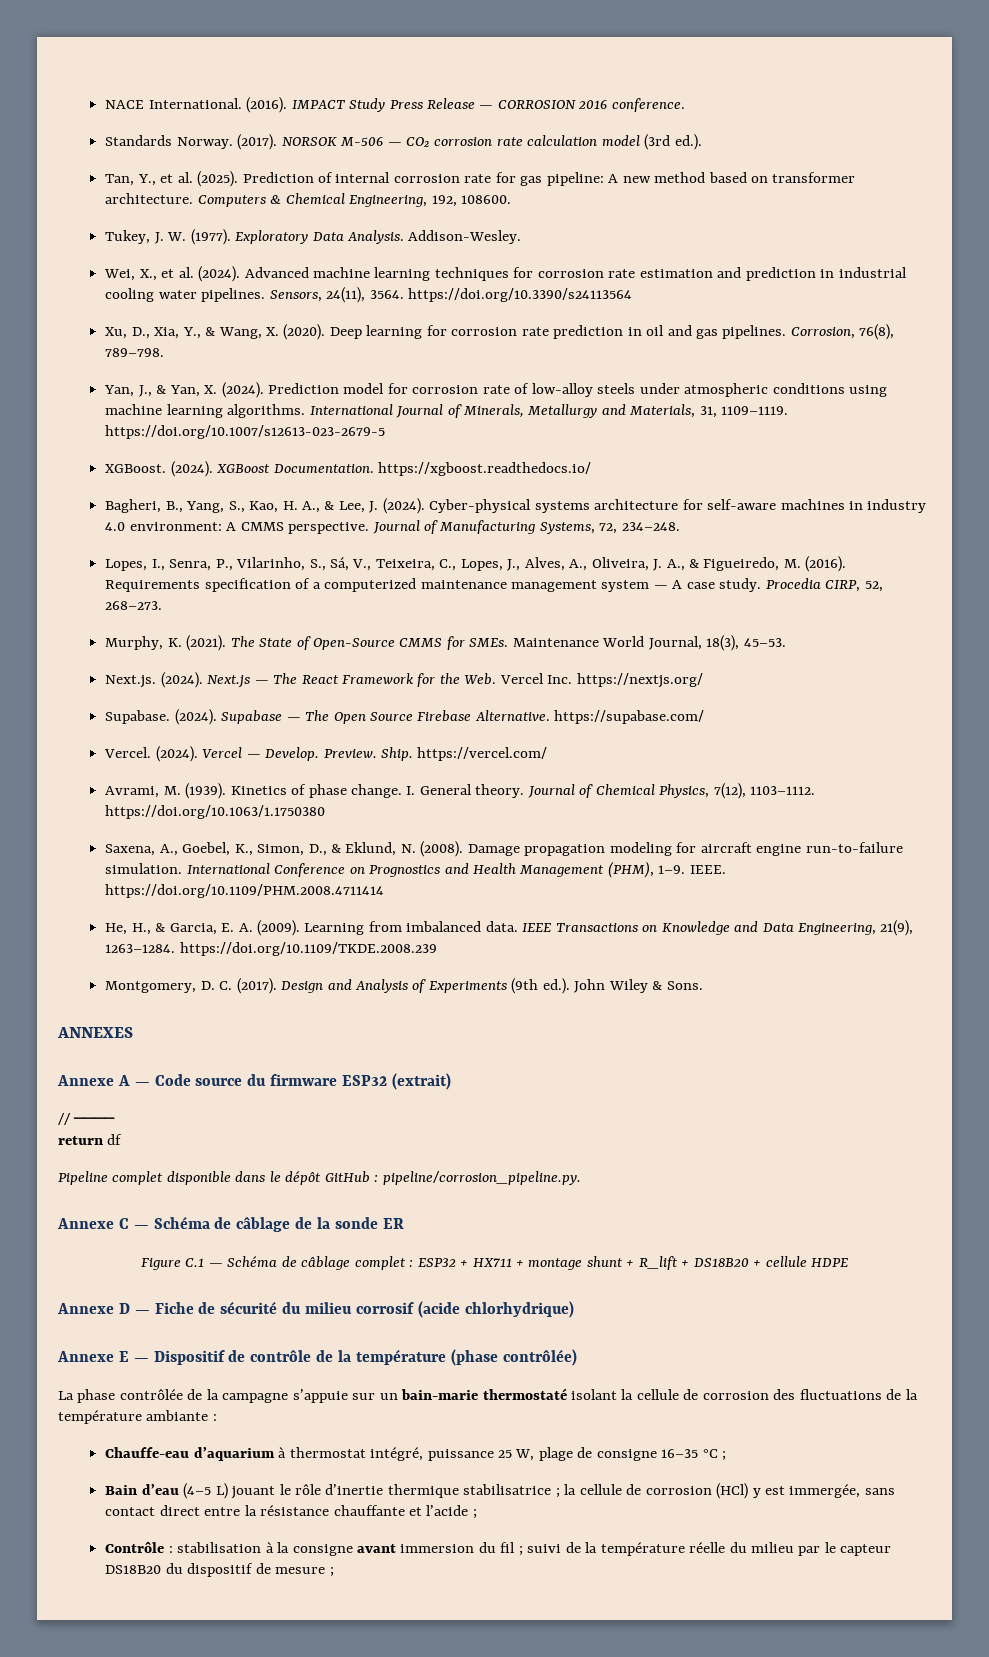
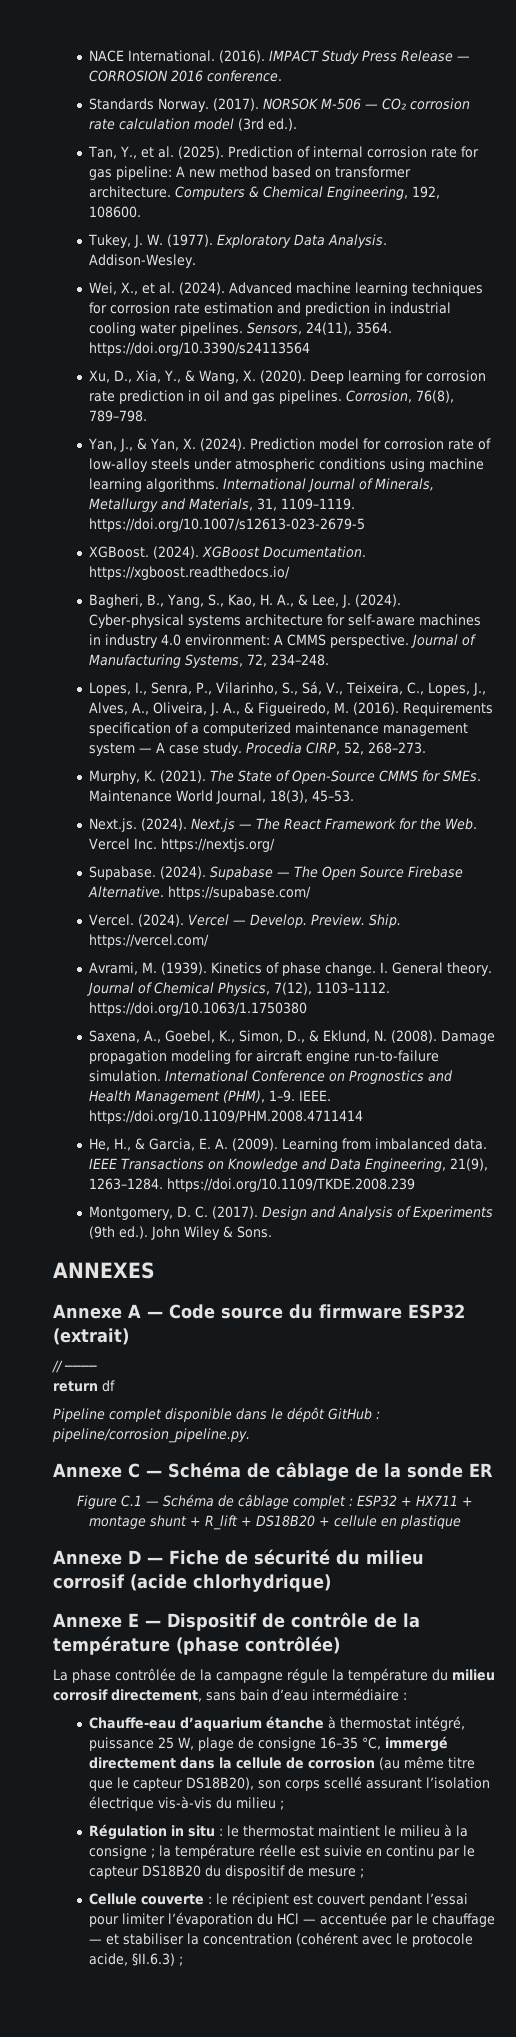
- Figure C.1 — Schéma de câblage complet : ESP32 + HX711 + montage shunt + R_lift + DS18B20 + cellule HDPE
+ Figure C.1 — Schéma de câblage complet : ESP32 + HX711 + montage shunt + R_lift + DS18B20 + cellule en plastique
- La phase contrôlée de la campagne s’appuie sur un bain-marie thermostaté isolant la cellule de corrosion des fluctuations de la température ambiante :
+ La phase contrôlée de la campagne régule la température du milieu corrosif directement, sans bain d’eau intermédiaire :
- Chauffe-eau d’aquarium à thermostat intégré, puissance 25 W, plage de consigne 16–35 °C ;
- Bain d’eau (4–5 L) jouant le rôle d’inertie thermique stabilisatrice ; la cellule de corrosion (HCl) y est immergée, sans contact direct entre la résistance chauffante et l’acide ;
- Contrôle : stabilisation à la consigne avant immersion du fil ; suivi de la température réelle du milieu par le capteur DS18B20 du dispositif de mesure ;
+ Chauffe-eau d’aquarium étanche à thermostat intégré, puissance 25 W, plage de consigne 16–35 °C, immergé directement dans la cellule de corrosion (au même titre que le capteur DS18B20), son corps scellé assurant l’isolation électrique vis-à-vis du milieu ;
+ Régulation in situ : le thermostat maintient le milieu à la consigne ; la température réelle est suivie en continu par le capteur DS18B20 du dispositif de mesure ;
+ Cellule couverte : le récipient est couvert pendant l’essai pour limiter l’évaporation du HCl — accentuée par le chauffage — et stabiliser la concentration (cohérent avec le protocole acide, §II.6.3) ;

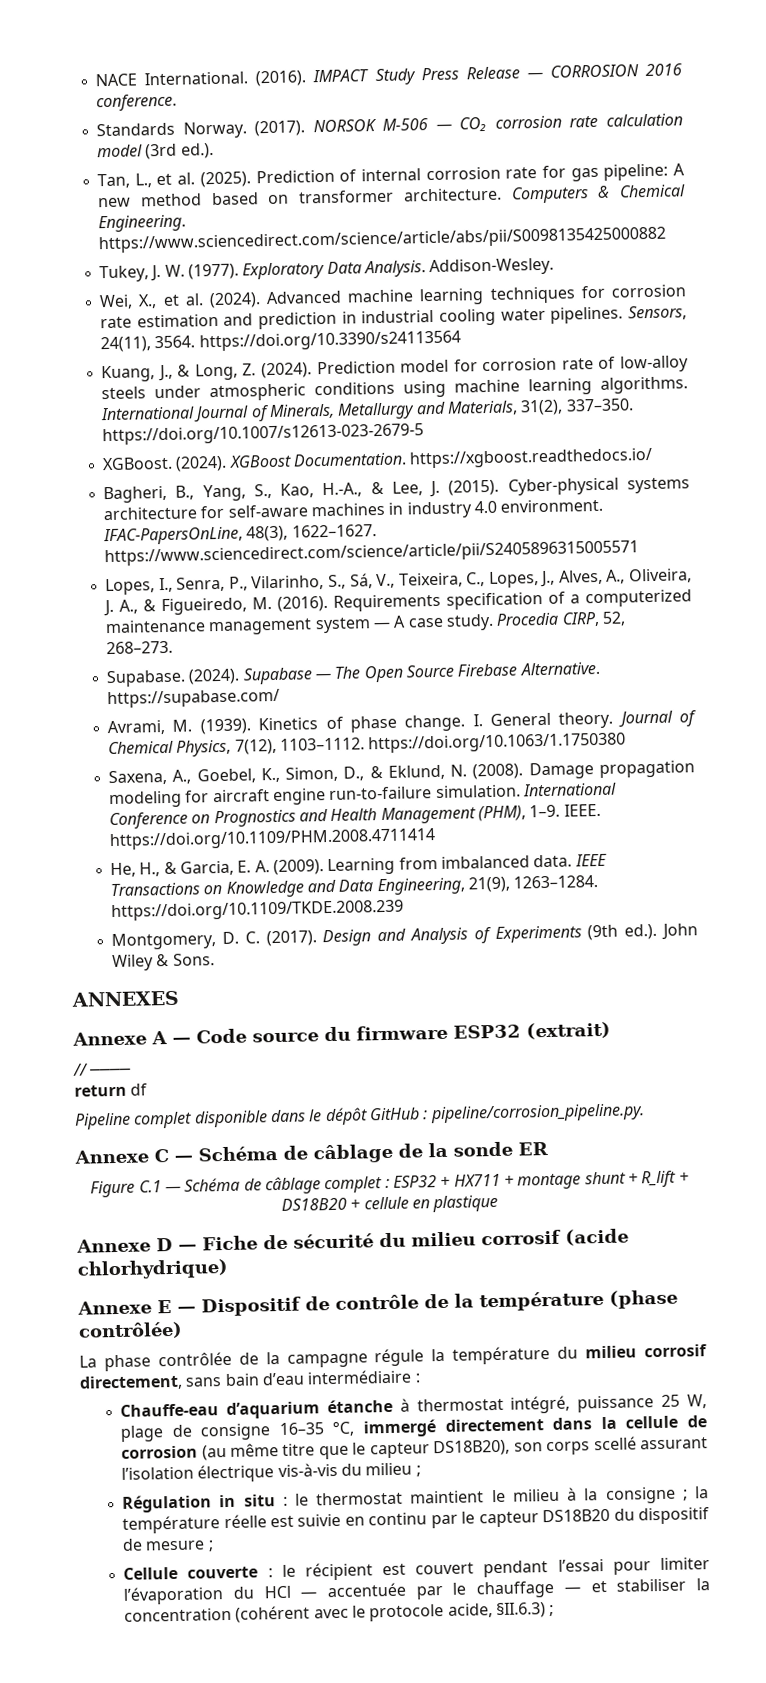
- Tan, Y., et al. (2025).
+ Tan, L., et al. (2025).
- Computers & Chemical Engineering, 192, 108600.
+ Computers & Chemical Engineering. https://www.sciencedirect.com/science/article/abs/pii/S0098135425000882
- Xu, D., Xia, Y., & Wang, X. (2020). Deep learning for corrosion rate prediction in oil and gas pipelines. Corrosion, 76(8), 789–798.
- Yan, J., & Yan, X. (2024).
+ Kuang, J., & Long, Z. (2024).
- International Journal of Minerals, Metallurgy and Materials, 31, 1109–1119. https://doi.org/10.1007/s12613-023-2679-5
+ International Journal of Minerals, Metallurgy and Materials, 31(2), 337–350. https://doi.org/10.1007/s12613-023-2679-5
- Bagheri, B., Yang, S., Kao, H. A., & Lee, J. (2024).
+ Bagheri, B., Yang, S., Kao, H.-A., & Lee, J. (2015).
- Cyber-physical systems architecture for self-aware machines in industry 4.0 environment: A CMMS perspective. Journal of Manufacturing Systems, 72, 234–248.
+ Cyber-physical systems architecture for self-aware machines in industry 4.0 environment. IFAC-PapersOnLine, 48(3), 1622–1627. https://www.sciencedirect.com/science/article/pii/S2405896315005571
- Murphy, K. (2021). The State of Open-Source CMMS for SMEs. Maintenance World Journal, 18(3), 45–53.
- Next.js. (2024). Next.js — The React Framework for the Web. Vercel Inc. https://nextjs.org/
- Vercel. (2024). Vercel — Develop. Preview. Ship. https://vercel.com/

